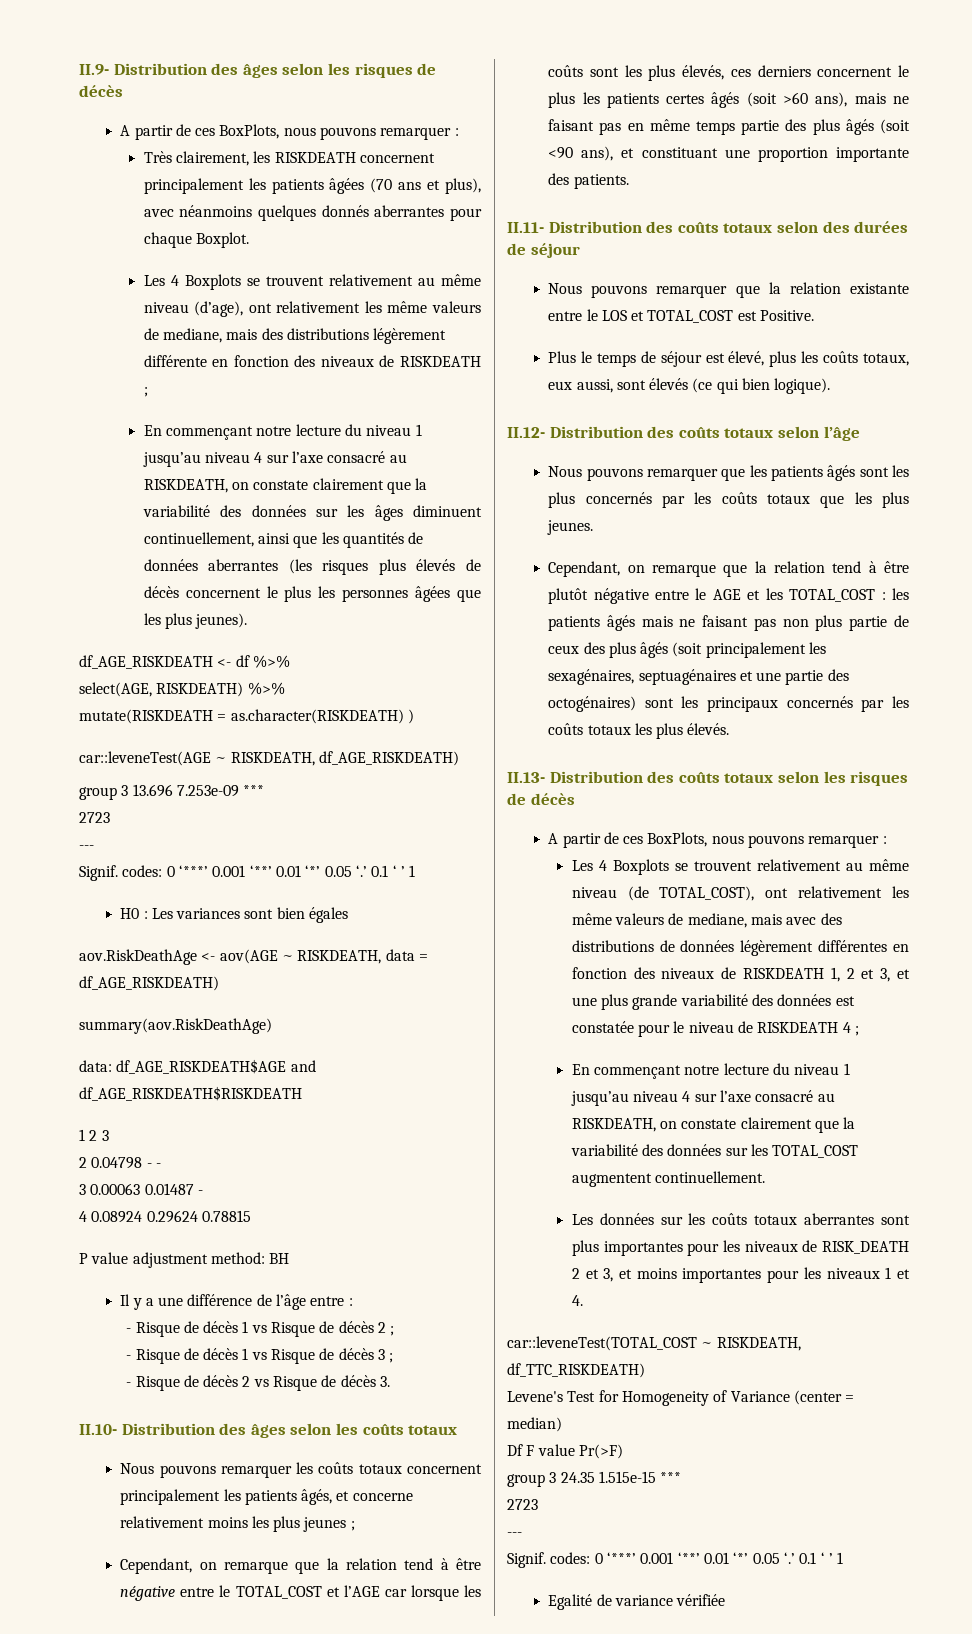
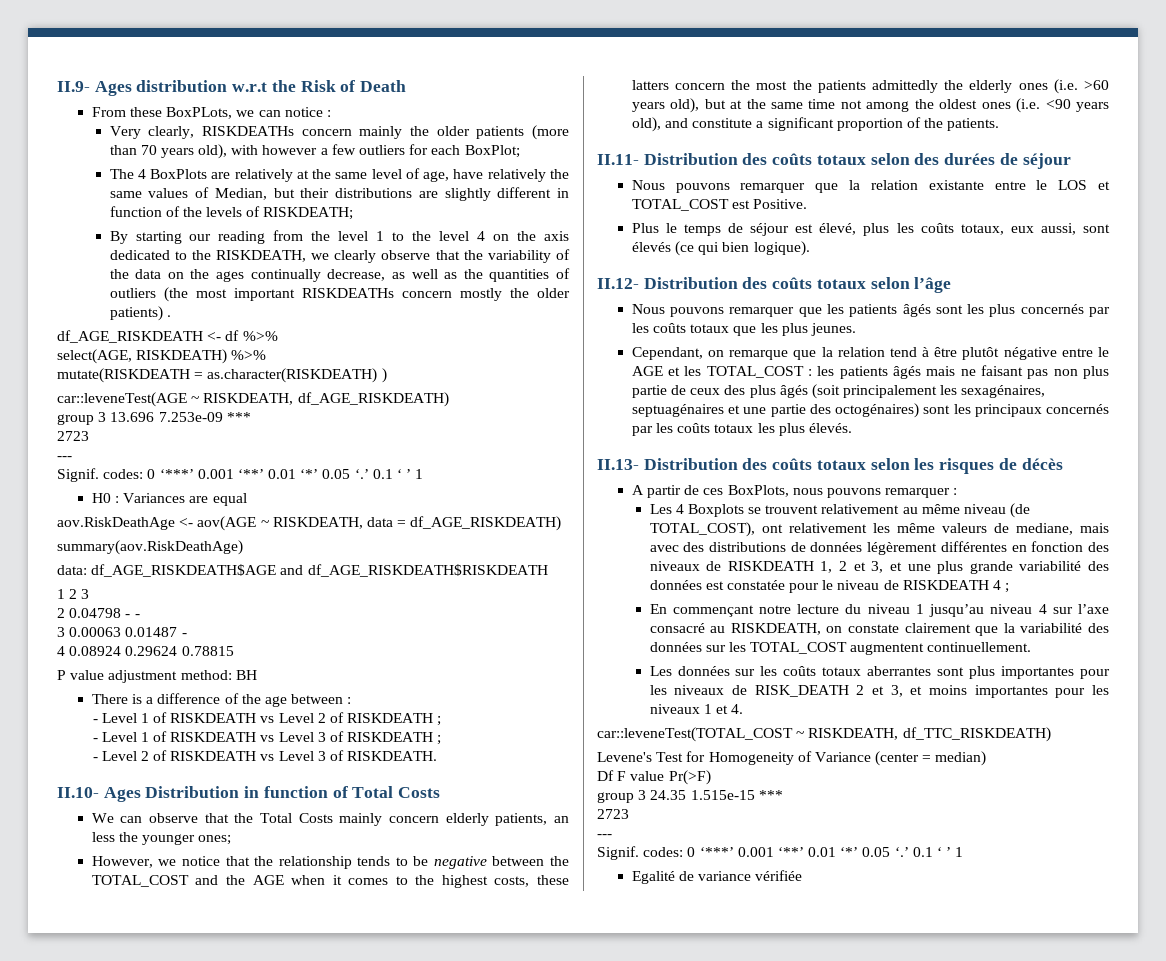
- II.9- Distribution des âges selon les risques de décès
- A partir de ces BoxPlots, nous pouvons remarquer :
- Très clairement, les RISKDEATH concernent principalement les patients âgées (70 ans et plus), avec néanmoins quelques donnés aberrantes pour chaque Boxplot.
- Les 4 Boxplots se trouvent relativement au même niveau (d’age), ont relativement les même valeurs de mediane, mais des distributions légèrement différente en fonction des niveaux de RISKDEATH ;
- En commençant notre lecture du niveau 1 jusqu’au niveau 4 sur l’axe consacré au RISKDEATH, on constate clairement que la variabilité des données sur les âges diminuent continuellement, ainsi que les quantités de données aberrantes (les risques plus élevés de décès concernent le plus les personnes âgées que les plus jeunes).
+ II.9- Ages distribution w.r.t the Risk of Death
+ From these BoxPLots, we can notice :
+ Very clearly, RISKDEATHs concern mainly the older patients (more than 70 years old), with however a few outliers for each BoxPlot;
+ The 4 BoxPlots are relatively at the same level of age, have relatively the same values of Median, but their distributions are slightly different in function of the levels of RISKDEATH;
+ By starting our reading from the level 1 to the level 4 on the axis dedicated to the RISKDEATH, we clearly observe that the variability of the data on the ages continually decrease, as well as the quantities of outliers (the most important RISKDEATHs concern mostly the older patients) .
- H0 : Les variances sont bien égales
+ H0 : Variances are equal
- Il y a une différence de l’âge entre :
- - Risque de décès 1 vs Risque de décès 2 ;
- - Risque de décès 1 vs Risque de décès 3 ;
- - Risque de décès 2 vs Risque de décès 3.
- II.10- Distribution des âges selon les coûts totaux
- Nous pouvons remarquer les coûts totaux concernent principalement les patients âgés, et concerne relativement moins les plus jeunes ;
- Cependant, on remarque que la relation tend à être négative entre le TOTAL_COST et l’AGE car lorsque les coûts sont les plus élevés, ces derniers concernent le plus les patients certes âgés (soit >60 ans), mais ne faisant pas en même temps partie des plus âgés (soit <90 ans), et constituant une proportion importante des patients.
+ There is a difference of the age between :
+ - Level 1 of RISKDEATH vs Level 2 of RISKDEATH ;
+ - Level 1 of RISKDEATH vs Level 3 of RISKDEATH ;
+ - Level 2 of RISKDEATH vs Level 3 of RISKDEATH.
+ II.10- Ages Distribution in function of Total Costs
+ We can observe that the Total Costs mainly concern elderly patients, an less the younger ones;
+ However, we notice that the relationship tends to be negative between the TOTAL_COST and the AGE when it comes to the highest costs, these latters concern the most the patients admittedly the elderly ones (i.e. >60 years old), but at the same time not among the oldest ones (i.e. <90 years old), and constitute a significant proportion of the patients.

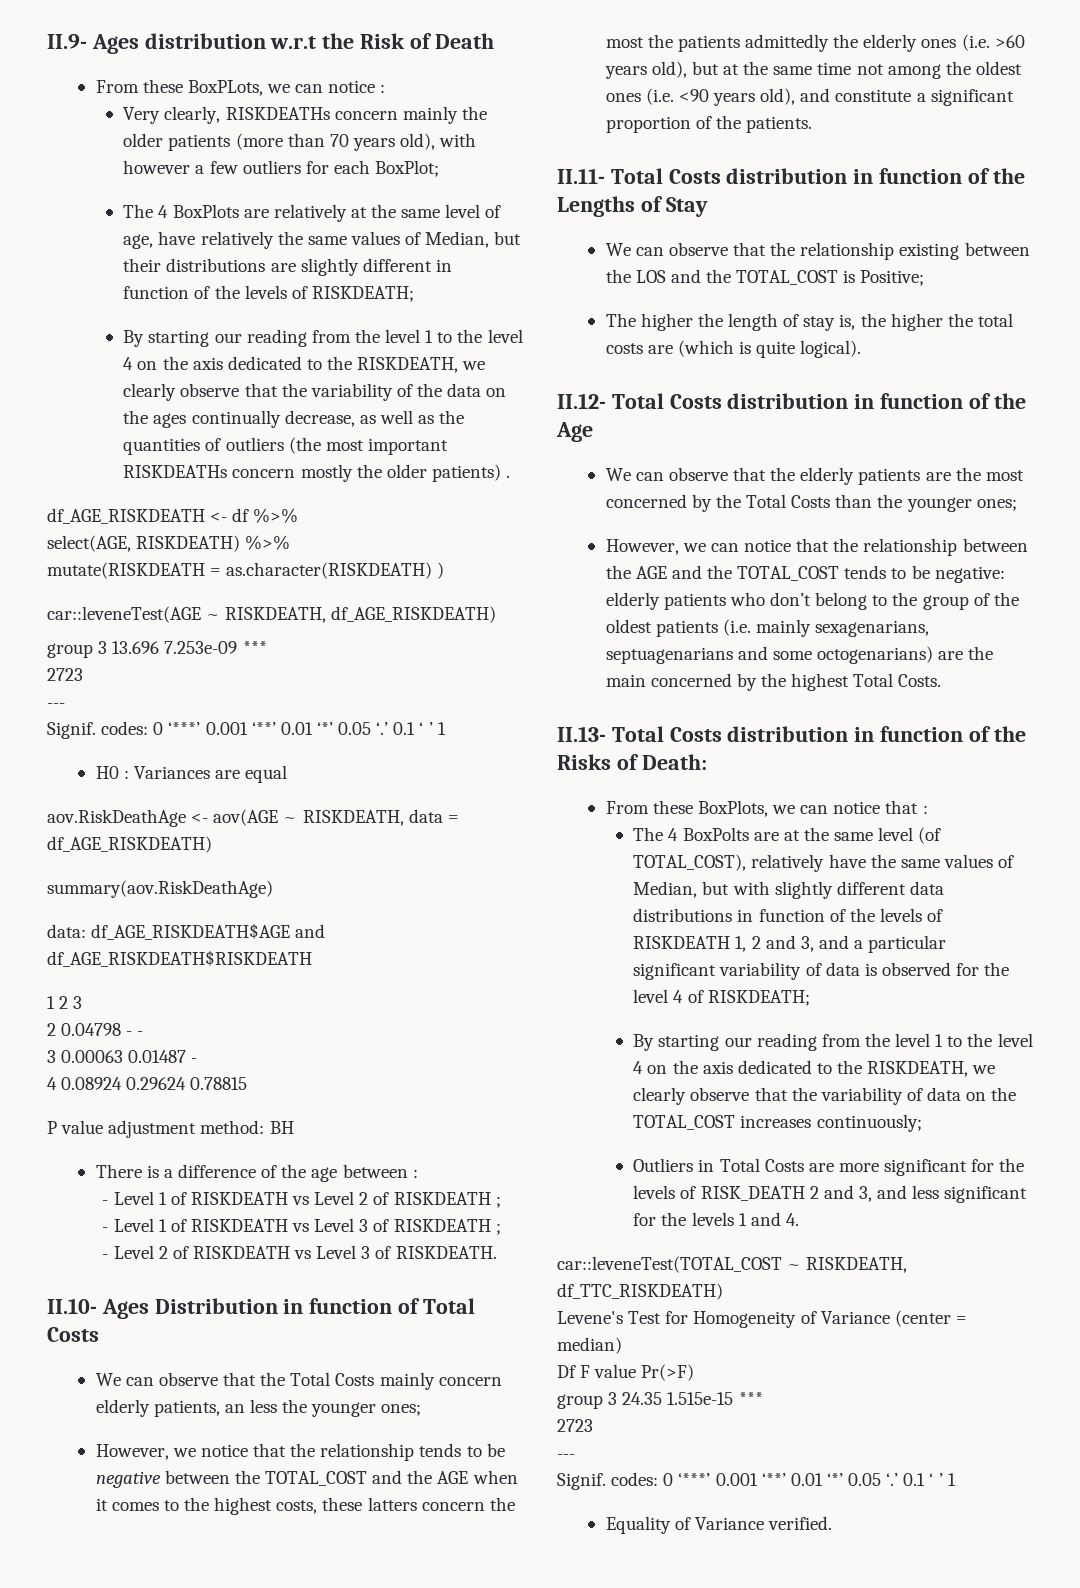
- II.11- Distribution des coûts totaux selon des durées de séjour
- Nous pouvons remarquer que la relation existante entre le LOS et TOTAL_COST est Positive.
- Plus le temps de séjour est élevé, plus les coûts totaux, eux aussi, sont élevés (ce qui bien logique).
- II.12- Distribution des coûts totaux selon l’âge
- Nous pouvons remarquer que les patients âgés sont les plus concernés par les coûts totaux que les plus jeunes.
- Cependant, on remarque que la relation tend à être plutôt négative entre le AGE et les TOTAL_COST : les patients âgés mais ne faisant pas non plus partie de ceux des plus âgés (soit principalement les sexagénaires, septuagénaires et une partie des octogénaires) sont les principaux concernés par les coûts totaux les plus élevés.
- II.13- Distribution des coûts totaux selon les risques de décès
- A partir de ces BoxPlots, nous pouvons remarquer :
- Les 4 Boxplots se trouvent relativement au même niveau (de TOTAL_COST), ont relativement les même valeurs de mediane, mais avec des distributions de données légèrement différentes en fonction des niveaux de RISKDEATH 1, 2 et 3, et une plus grande variabilité des données est constatée pour le niveau de RISKDEATH 4 ;
- En commençant notre lecture du niveau 1 jusqu’au niveau 4 sur l’axe consacré au RISKDEATH, on constate clairement que la variabilité des données sur les TOTAL_COST augmentent continuellement.
- Les données sur les coûts totaux aberrantes sont plus importantes pour les niveaux de RISK_DEATH 2 et 3, et moins importantes pour les niveaux 1 et 4.
+ II.11- Total Costs distribution in function of the Lengths of Stay
+ We can observe that the relationship existing between the LOS and the TOTAL_COST is Positive;
+ The higher the length of stay is, the higher the total costs are (which is quite logical).
+ II.12- Total Costs distribution in function of the Age
+ We can observe that the elderly patients are the most concerned by the Total Costs than the younger ones;
+ However, we can notice that the relationship between the AGE and the TOTAL_COST tends to be negative: elderly patients who don’t belong to the group of the oldest patients (i.e. mainly sexagenarians, septuagenarians and some octogenarians) are the main concerned by the highest Total Costs.
+ II.13- Total Costs distribution in function of the Risks of Death:
+ From these BoxPlots, we can notice that :
+ The 4 BoxPolts are at the same level (of TOTAL_COST), relatively have the same values of Median, but with slightly different data distributions in function of the levels of RISKDEATH 1, 2 and 3, and a particular significant variability of data is observed for the level 4 of RISKDEATH;
+ By starting our reading from the level 1 to the level 4 on the axis dedicated to the RISKDEATH, we clearly observe that the variability of data on the TOTAL_COST increases continuously;
+ Outliers in Total Costs are more significant for the levels of RISK_DEATH 2 and 3, and less significant for the levels 1 and 4.
- Egalité de variance vérifiée
+ Equality of Variance verified.

